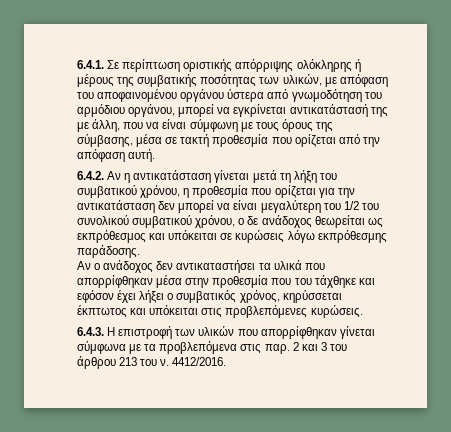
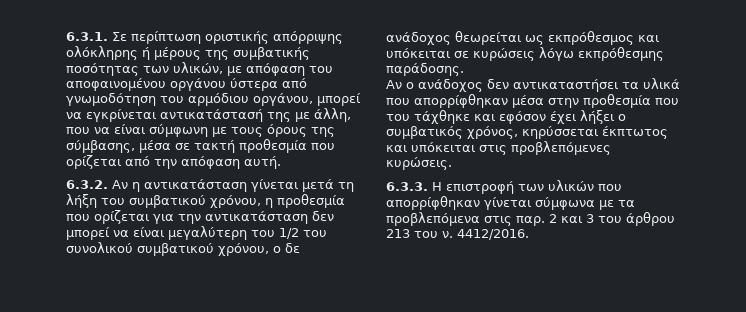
- 6.4.1. Σε περίπτωση οριστικής απόρριψης ολόκληρης ή μέρους της συμβατικής ποσότητας των υλικών, με απόφαση του αποφαινομένου οργάνου ύστερα από γνωμοδότηση του αρμόδιου οργάνου, μπορεί να εγκρίνεται αντικατάστασή της με άλλη, που να είναι σύμφωνη με τους όρους της σύμβασης, μέσα σε τακτή προθεσμία που ορίζεται από την απόφαση αυτή.
+ 6.3.1. Σε περίπτωση οριστικής απόρριψης ολόκληρης ή μέρους της συμβατικής ποσότητας των υλικών, με απόφαση του αποφαινομένου οργάνου ύστερα από γνωμοδότηση του αρμόδιου οργάνου, μπορεί να εγκρίνεται αντικατάστασή της με άλλη, που να είναι σύμφωνη με τους όρους της σύμβασης, μέσα σε τακτή προθεσμία που ορίζεται από την απόφαση αυτή.
- 6.4.2. Αν η αντικατάσταση γίνεται μετά τη λήξη του συμβατικού χρόνου, η προθεσμία που ορίζεται για την αντικατάσταση δεν μπορεί να είναι μεγαλύτερη του 1/2 του συνολικού συμβατικού χρόνου, ο δε ανάδοχος θεωρείται ως εκπρόθεσμος και υπόκειται σε κυρώσεις λόγω εκπρόθεσμης παράδοσης.
+ 6.3.2. Αν η αντικατάσταση γίνεται μετά τη λήξη του συμβατικού χρόνου, η προθεσμία που ορίζεται για την αντικατάσταση δεν μπορεί να είναι μεγαλύτερη του 1/2 του συνολικού συμβατικού χρόνου, ο δε ανάδοχος θεωρείται ως εκπρόθεσμος και υπόκειται σε κυρώσεις λόγω εκπρόθεσμης παράδοσης.
- 6.4.3. Η επιστροφή των υλικών που απορρίφθηκαν γίνεται σύμφωνα με τα προβλεπόμενα στις παρ.
+ 6.3.3. Η επιστροφή των υλικών που απορρίφθηκαν γίνεται σύμφωνα με τα προβλεπόμενα στις παρ.

